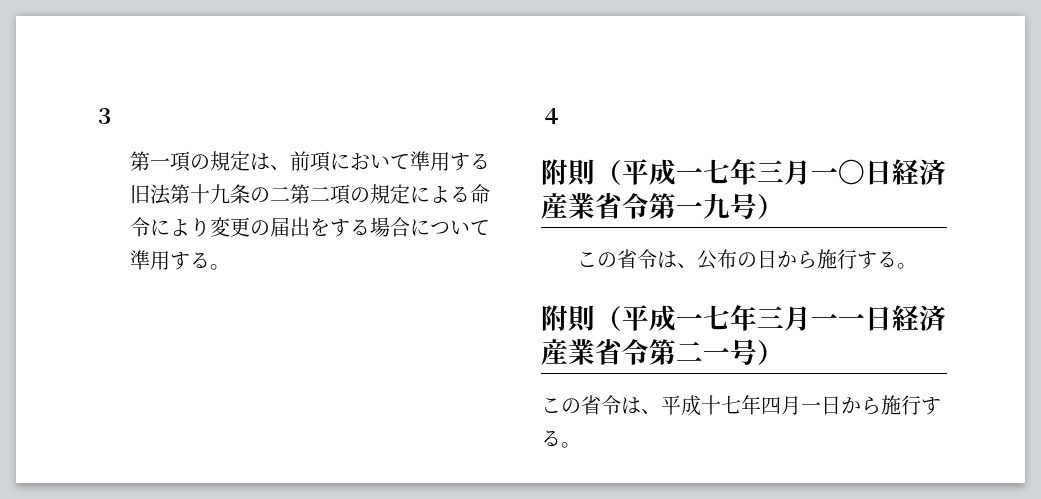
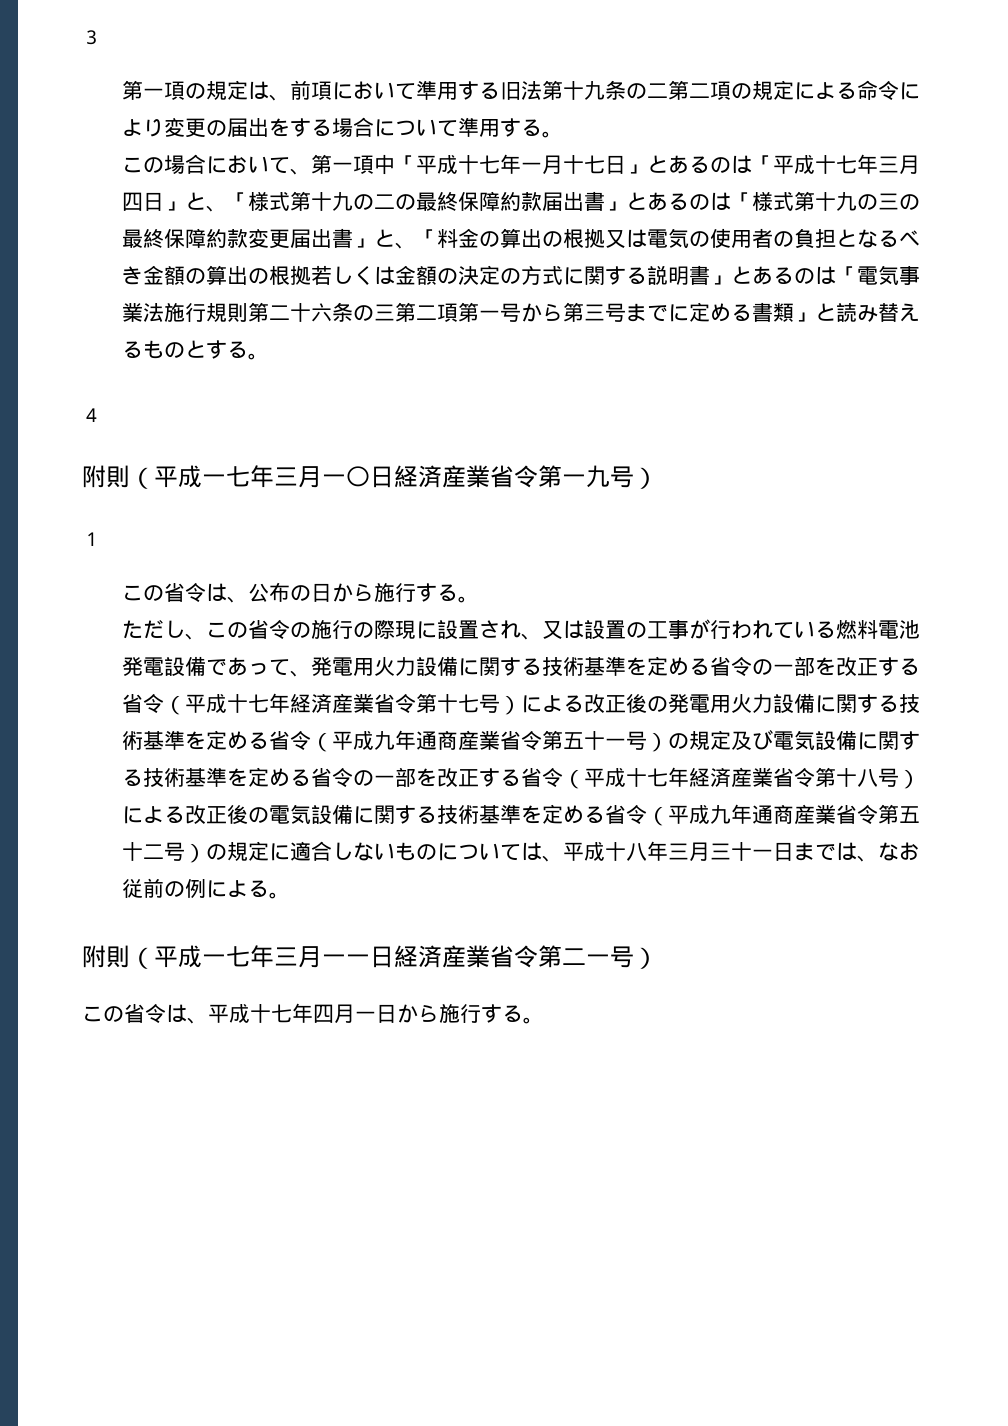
+ この場合において、第一項中「平成十七年一月十七日」とあるのは「平成十七年三月四日」と、「様式第十九の二の最終保障約款届出書」とあるのは「様式第十九の三の最終保障約款変更届出書」と、「料金の算出の根拠又は電気の使用者の負担となるべき金額の算出の根拠若しくは金額の決定の方式に関する説明書」とあるのは「電気事業法施行規則第二十六条の三第二項第一号から第三号までに定める書類」と読み替えるものとする。
+ １
+ ただし、この省令の施行の際現に設置され、又は設置の工事が行われている燃料電池発電設備であって、発電用火力設備に関する技術基準を定める省令の一部を改正する省令（平成十七年経済産業省令第十七号）による改正後の発電用火力設備に関する技術基準を定める省令（平成九年通商産業省令第五十一号）の規定及び電気設備に関する技術基準を定める省令の一部を改正する省令（平成十七年経済産業省令第十八号）による改正後の電気設備に関する技術基準を定める省令（平成九年通商産業省令第五十二号）の規定に適合しないものについては、平成十八年三月三十一日までは、なお従前の例による。

